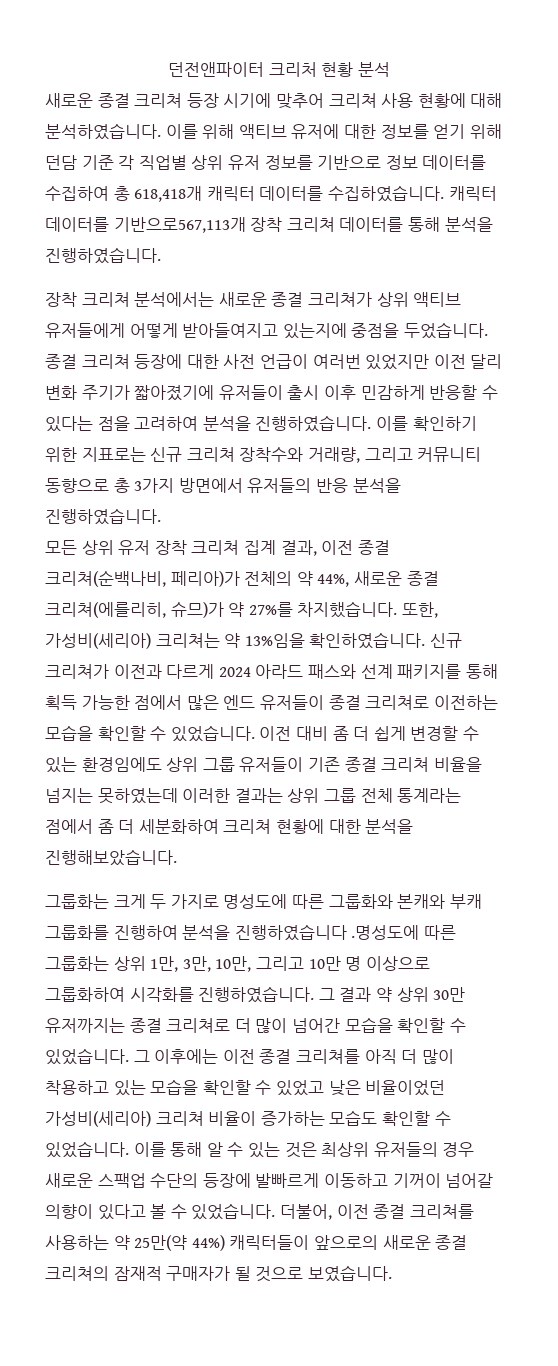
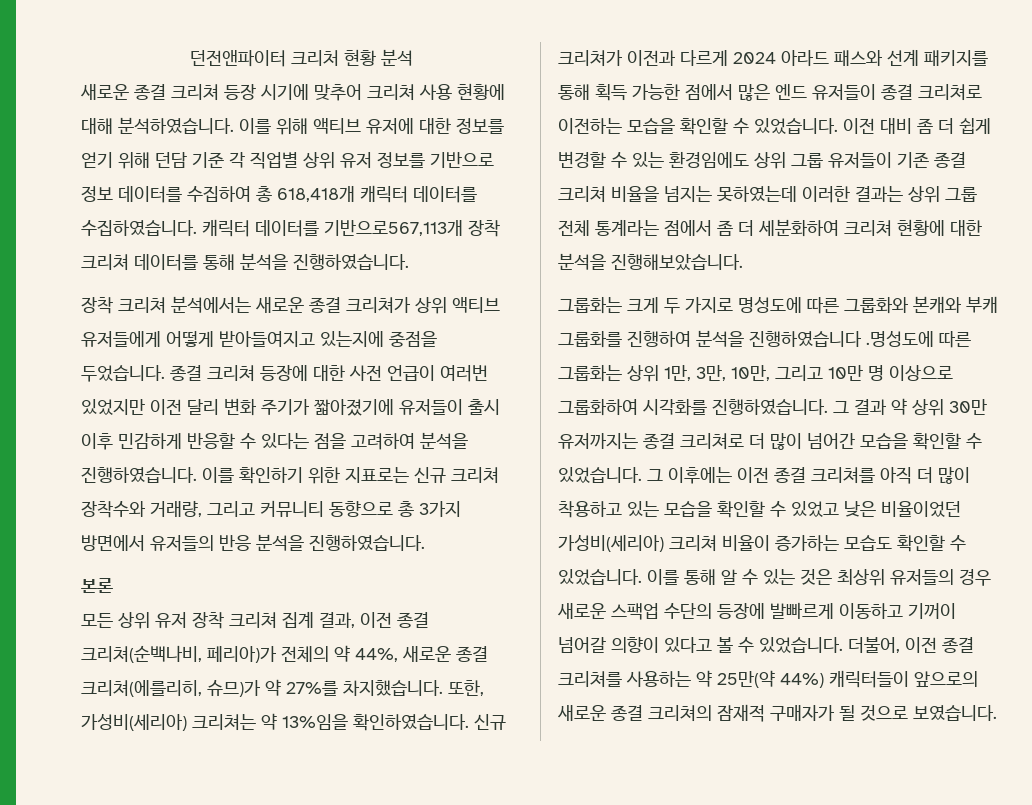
+ 본론

